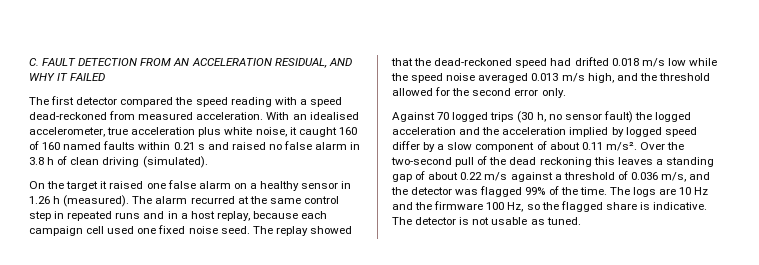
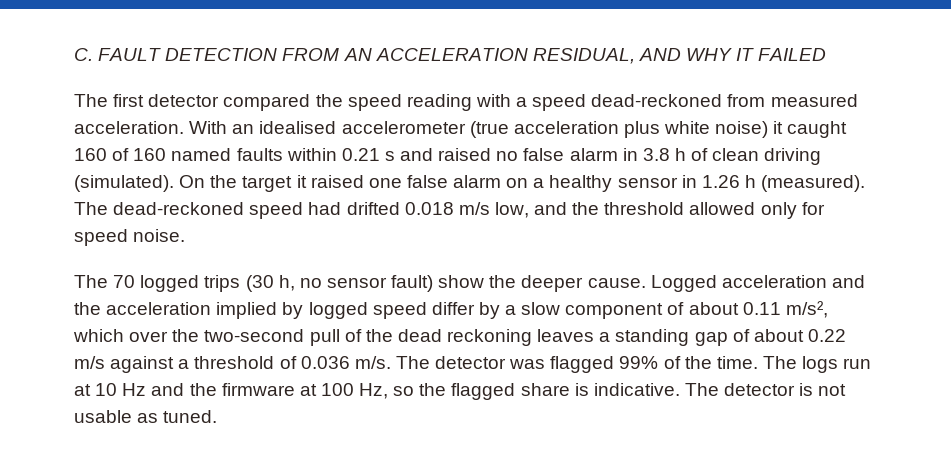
- With an idealised accelerometer, true acceleration plus white noise, it caught 160 of 160 named faults within 0.21 s and raised no false alarm in 3.8 h of clean driving (simulated).
- On the target it raised one false alarm on a healthy sensor in 1.26 h (measured).
+ With an idealised accelerometer (true acceleration plus white noise) it caught 160 of 160 named faults within 0.21 s and raised no false alarm in 3.8 h of clean driving (simulated). On the target it raised one false alarm on a healthy sensor in 1.26 h (measured).
- The alarm recurred at the same control step in repeated runs and in a host replay, because each campaign cell used one fixed noise seed. The replay showed that the dead-reckoned speed had drifted 0.018 m/s low while the speed noise averaged 0.013 m/s high, and the threshold allowed for the second error only.
- Against 70 logged trips (30 h, no sensor fault) the logged acceleration and the acceleration implied by logged speed differ by a slow component of about 0.11 m/s². Over the two-second pull of the dead reckoning this leaves a standing gap of about 0.22 m/s against a threshold of 0.036 m/s, and the detector was flagged 99% of the time.
+ The dead-reckoned speed had drifted 0.018 m/s low, and the threshold allowed only for speed noise.
+ The 70 logged trips (30 h, no sensor fault) show the deeper cause. Logged acceleration and the acceleration implied by logged speed differ by a slow component of about 0.11 m/s², which over the two-second pull of the dead reckoning leaves a standing gap of about 0.22 m/s against a threshold of 0.036 m/s. The detector was flagged 99% of the time.
- The logs are 10 Hz and the firmware 100 Hz, so the flagged share is indicative.
+ The logs run at 10 Hz and the firmware at 100 Hz, so the flagged share is indicative.

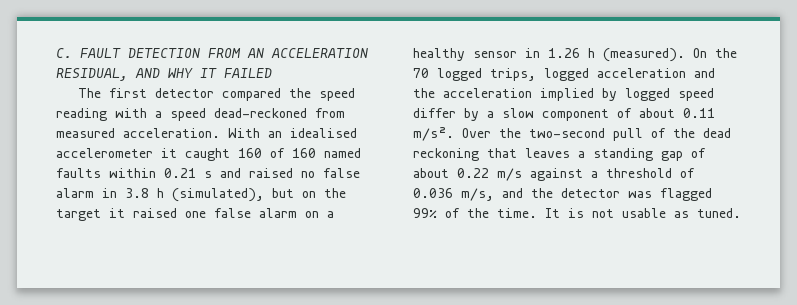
- With an idealised accelerometer (true acceleration plus white noise) it caught 160 of 160 named faults within 0.21 s and raised no false alarm in 3.8 h of clean driving (simulated). On the target it raised one false alarm on a healthy sensor in 1.26 h (measured).
+ With an idealised accelerometer it caught 160 of 160 named faults within 0.21 s and raised no false alarm in 3.8 h (simulated), but on the target it raised one false alarm on a healthy sensor in 1.26 h (measured).
- The dead-reckoned speed had drifted 0.018 m/s low, and the threshold allowed only for speed noise.
- The 70 logged trips (30 h, no sensor fault) show the deeper cause. Logged acceleration and the acceleration implied by logged speed differ by a slow component of about 0.11 m/s², which over the two-second pull of the dead reckoning leaves a standing gap of about 0.22 m/s against a threshold of 0.036 m/s. The detector was flagged 99% of the time.
+ On the 70 logged trips, logged acceleration and the acceleration implied by logged speed differ by a slow component of about 0.11 m/s². Over the two-second pull of the dead reckoning that leaves a standing gap of about 0.22 m/s against a threshold of 0.036 m/s, and the detector was flagged 99% of the time.
- The logs run at 10 Hz and the firmware at 100 Hz, so the flagged share is indicative. The detector is not usable as tuned.
+ It is not usable as tuned.

